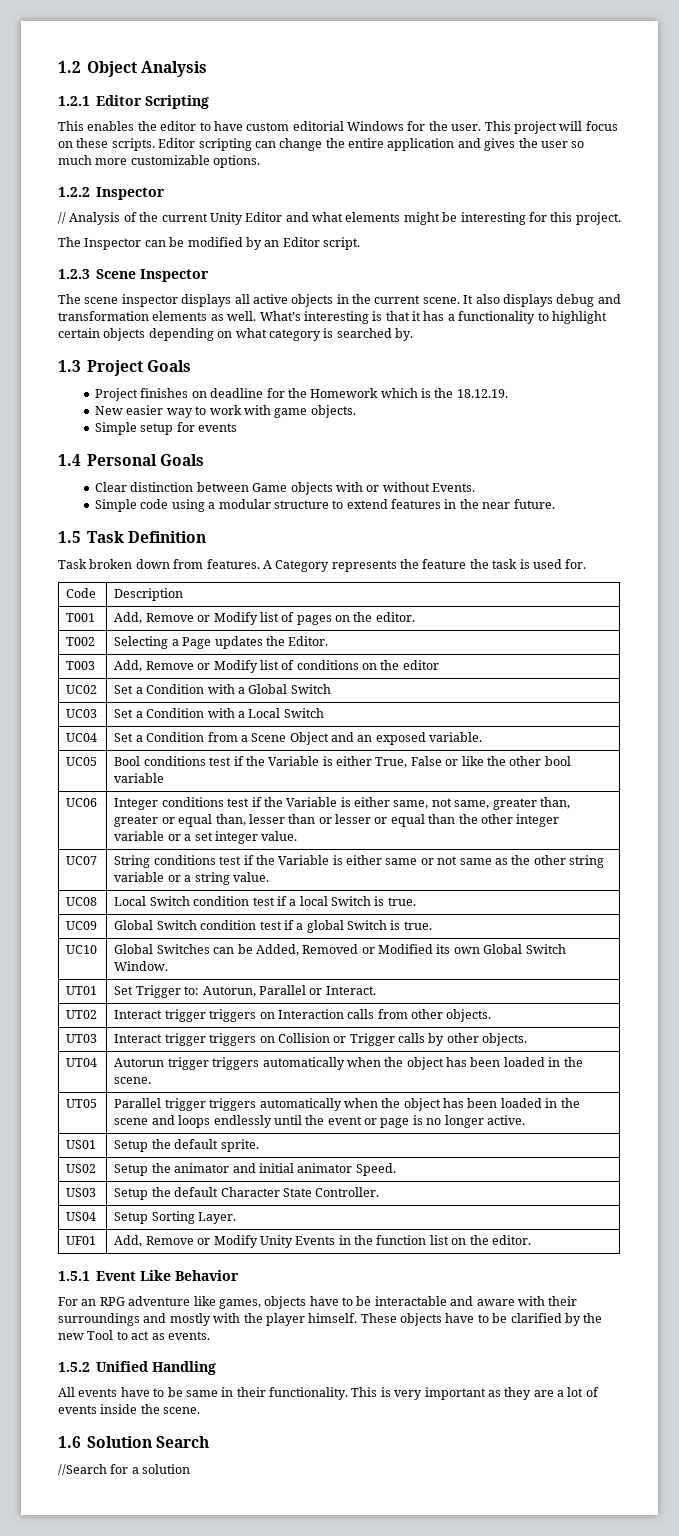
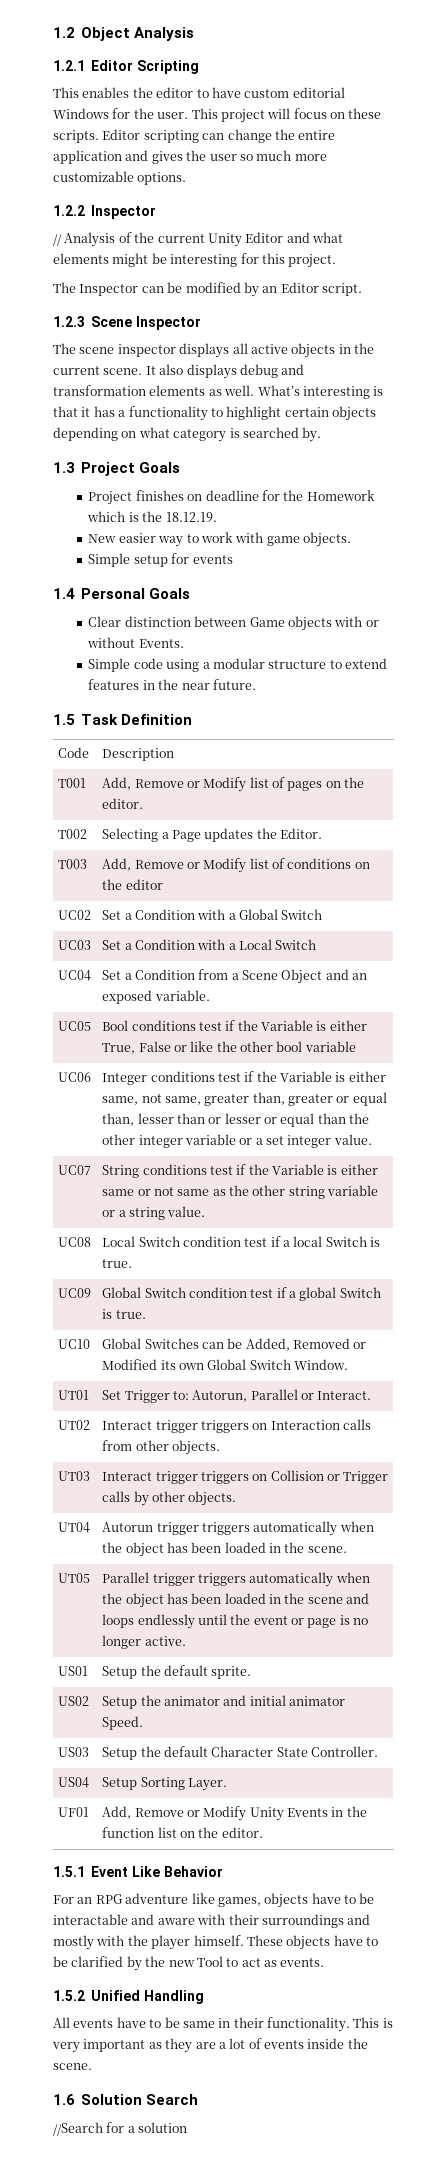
- Task broken down from features. A Category represents the feature the task is used for.

